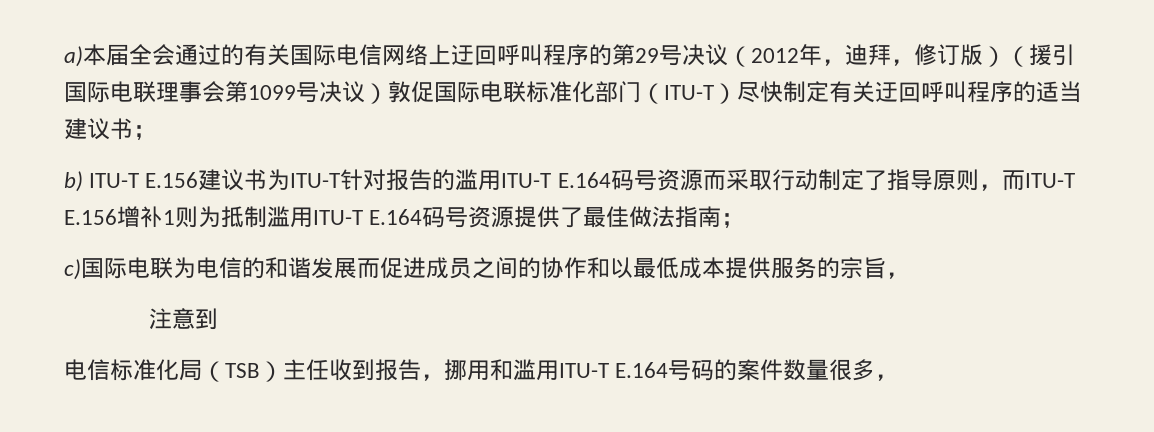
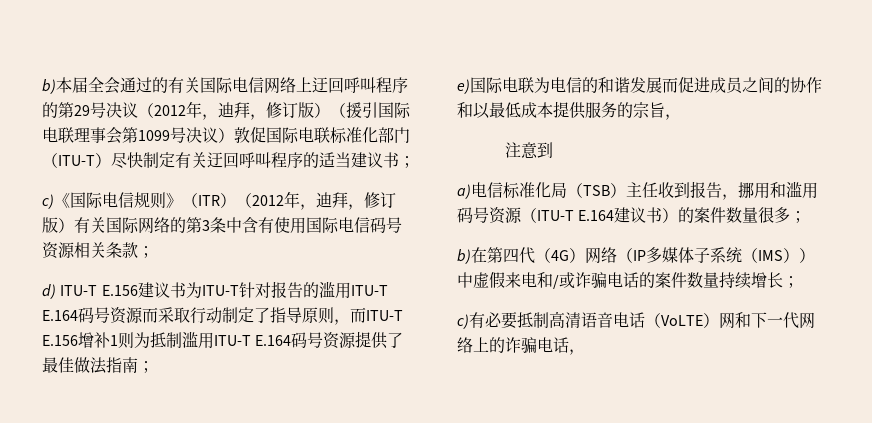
- a)本届全会通过的有关国际电信网络上迂回呼叫程序的第29号决议（2012年，迪拜，修订版）（援引国际电联理事会第1099号决议）敦促国际电联标准化部门（ITU-T）尽快制定有关迂回呼叫程序的适当建议书；
+ b)本届全会通过的有关国际电信网络上迂回呼叫程序的第29号决议（2012年，迪拜，修订版）（援引国际电联理事会第1099号决议）敦促国际电联标准化部门（ITU-T）尽快制定有关迂回呼叫程序的适当建议书；
- b) ITU-T E.156建议书为ITU-T针对报告的滥用ITU-T E.164码号资源而采取行动制定了指导原则，而ITU-T E.156增补1则为抵制滥用ITU-T E.164码号资源提供了最佳做法指南；
+ c)《国际电信规则》（ITR）（2012年，迪拜，修订版）有关国际网络的第3条中含有使用国际电信码号资源相关条款；
+ d) ITU-T E.156建议书为ITU-T针对报告的滥用ITU-T E.164码号资源而采取行动制定了指导原则，而ITU-T E.156增补1则为抵制滥用ITU-T E.164码号资源提供了最佳做法指南；
- c)国际电联为电信的和谐发展而促进成员之间的协作和以最低成本提供服务的宗旨，
+ e)国际电联为电信的和谐发展而促进成员之间的协作和以最低成本提供服务的宗旨，
- 电信标准化局（TSB）主任收到报告，挪用和滥用ITU-T E.164号码的案件数量很多，
+ a)电信标准化局（TSB）主任收到报告，挪用和滥用码号资源（ITU-T E.164建议书）的案件数量很多；
+ b)在第四代（4G）网络（IP多媒体子系统（IMS））中虚假来电和/或诈骗电话的案件数量持续增长；
+ c)有必要抵制高清语音电话（VoLTE）网和下一代网络上的诈骗电话，

